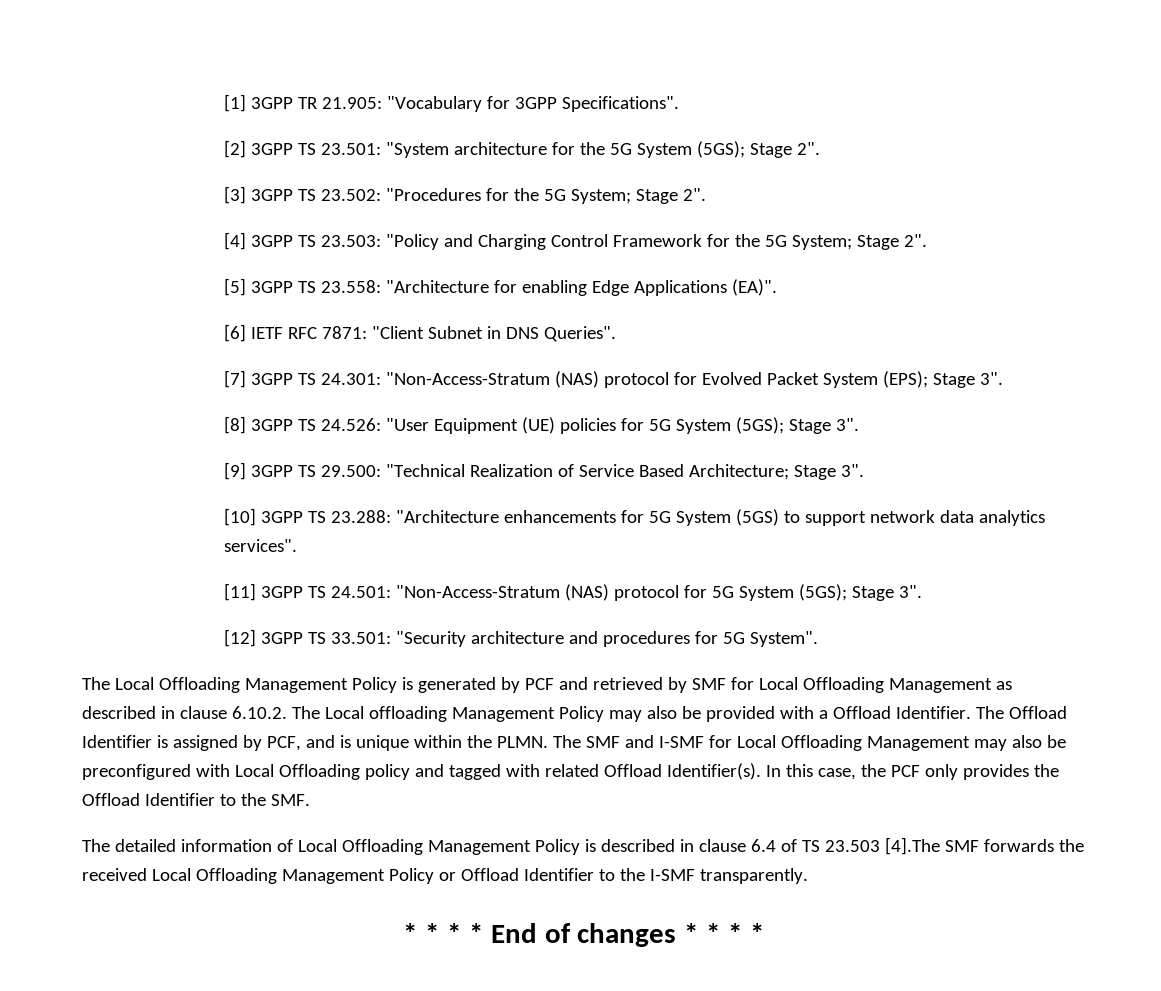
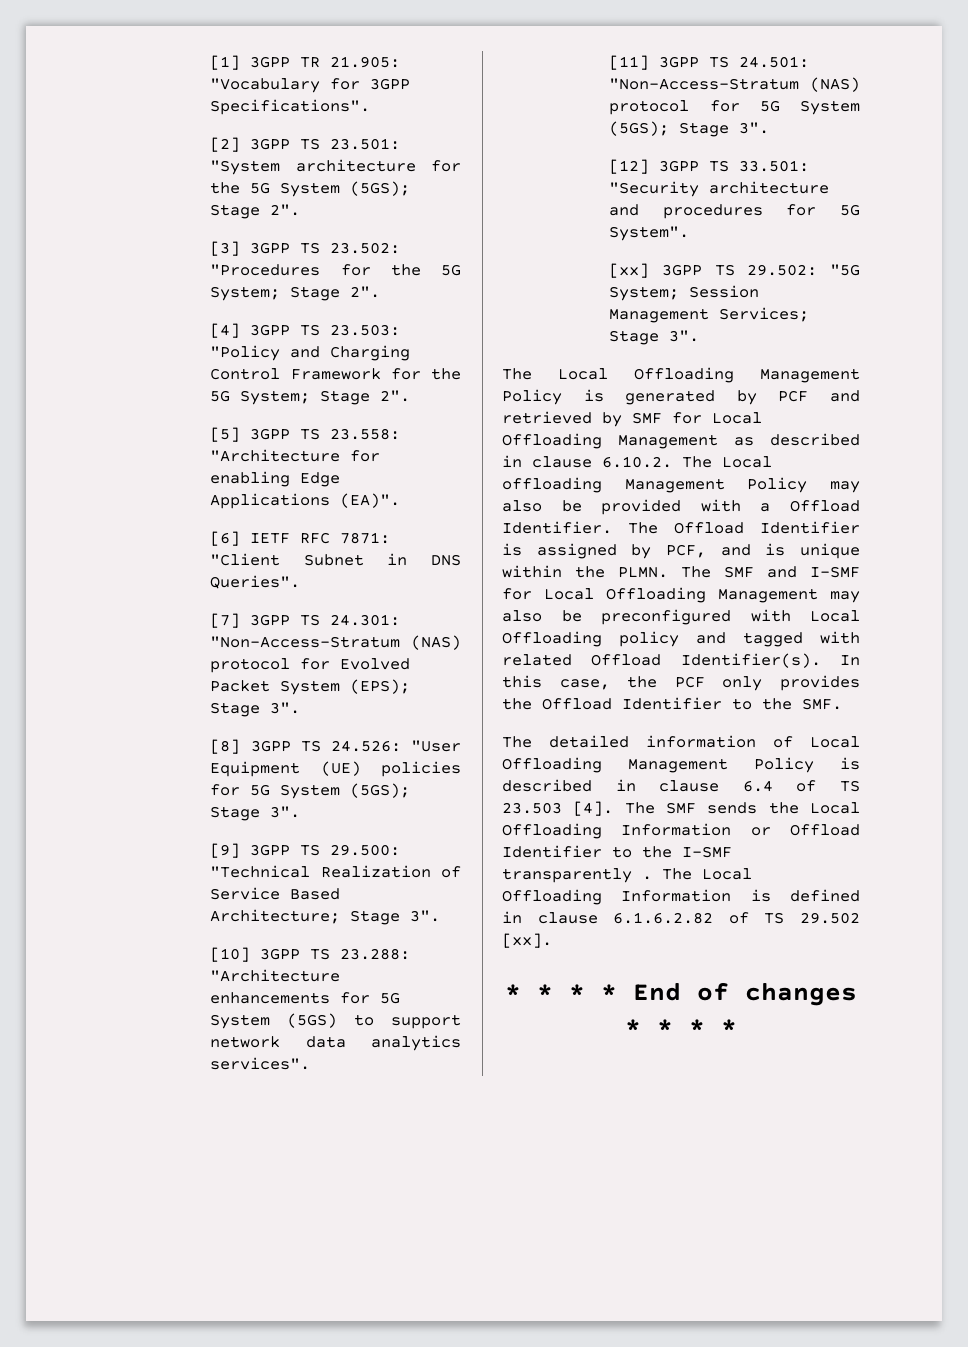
+ [xx] 3GPP TS 29.502: "5G System; Session Management Services; Stage 3".
- The detailed information of Local Offloading Management Policy is described in clause 6.4 of TS 23.503 [4].The SMF forwards the received Local Offloading Management Policy or Offload Identifier to the I-SMF transparently.
+ The detailed information of Local Offloading Management Policy is described in clause 6.4 of TS 23.503 [4]. The SMF sends the Local Offloading Information or Offload Identifier to the I-SMF transparently . The Local Offloading Information is defined in clause 6.1.6.2.82 of TS 29.502 [xx].

